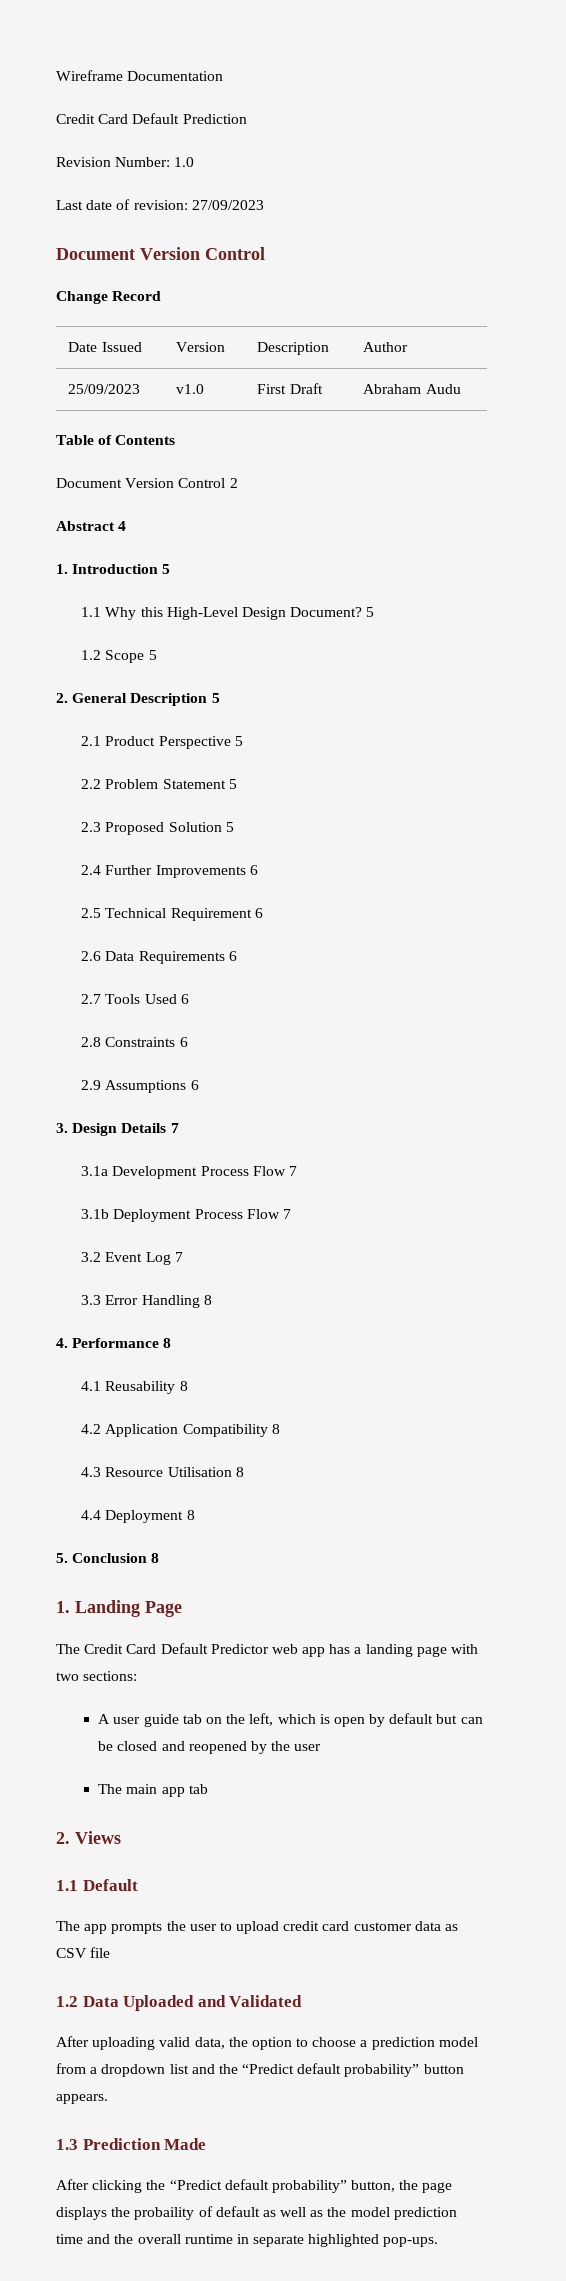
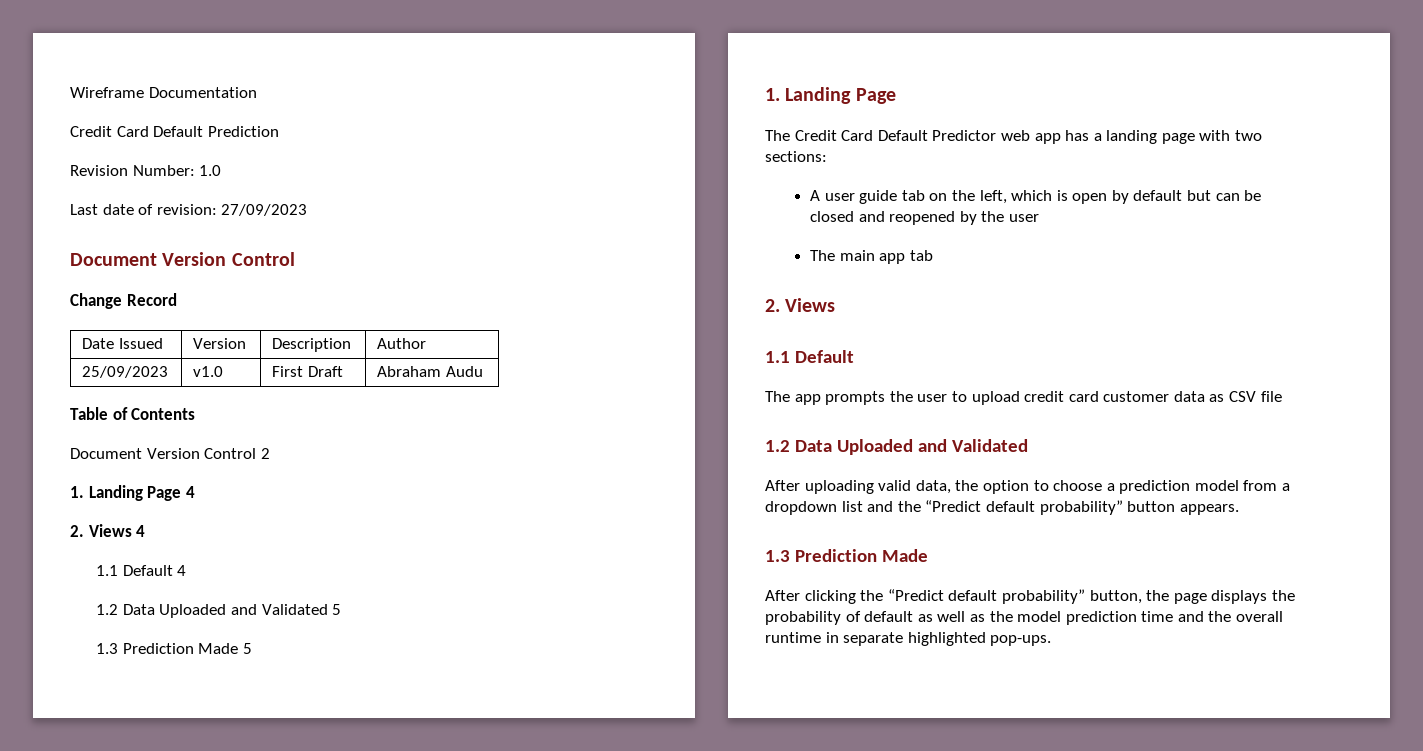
- Abstract 4
- 1. Introduction 5
- 1.1 Why this High-Level Design Document? 5
- 1.2 Scope 5
- 2. General Description 5
- 2.1 Product Perspective 5
- 2.2 Problem Statement 5
- 2.3 Proposed Solution 5
- 2.4 Further Improvements 6
- 2.5 Technical Requirement 6
- 2.6 Data Requirements 6
- 2.7 Tools Used 6
- 2.8 Constraints 6
- 2.9 Assumptions 6
- 3. Design Details 7
- 3.1a Development Process Flow 7
- 3.1b Deployment Process Flow 7
- 3.2 Event Log 7
- 3.3 Error Handling 8
- 4. Performance 8
- 4.1 Reusability 8
- 4.2 Application Compatibility 8
- 4.3 Resource Utilisation 8
- 4.4 Deployment 8
- 5. Conclusion 8
+ 1. Landing Page 4
+ 2. Views 4
+ 1.1 Default 4
+ 1.2 Data Uploaded and Validated 5
+ 1.3 Prediction Made 5
- After clicking the “Predict default probability” button, the page displays the probaility of default as well as the model prediction time and the overall runtime in separate highlighted pop-ups.
+ After clicking the “Predict default probability” button, the page displays the probability of default as well as the model prediction time and the overall runtime in separate highlighted pop-ups.

